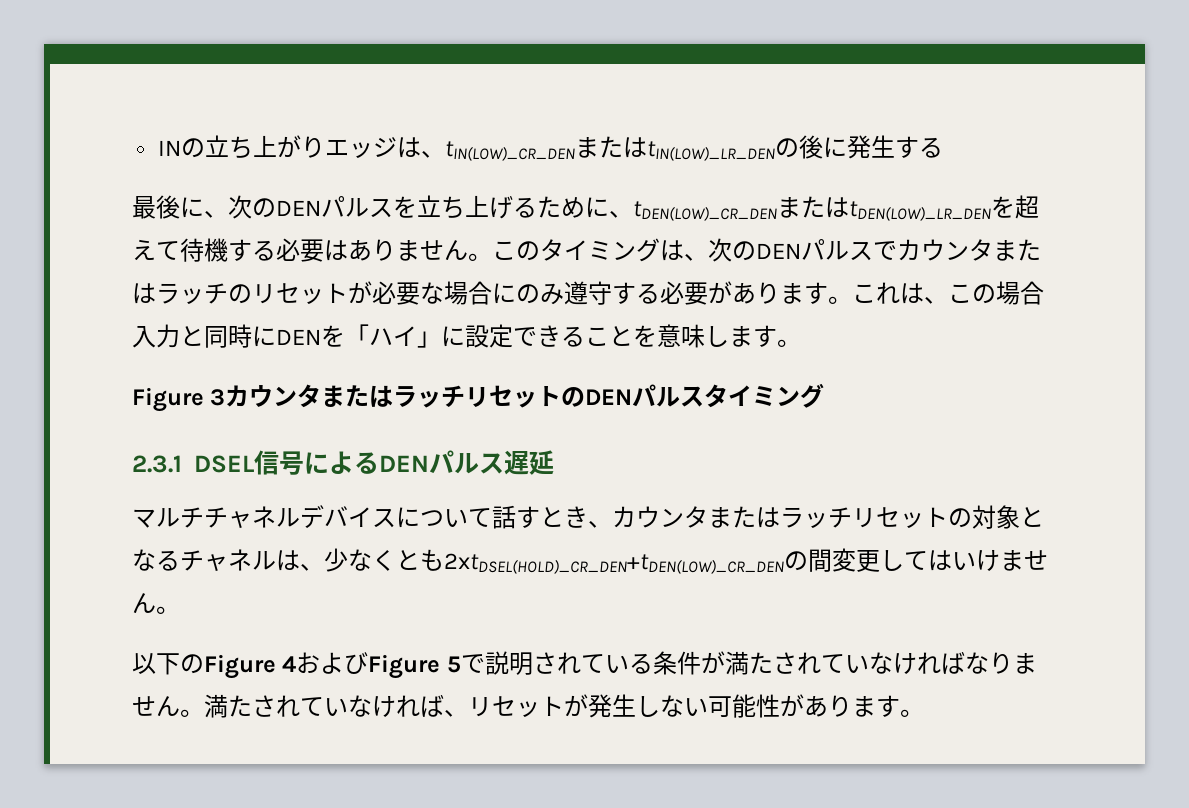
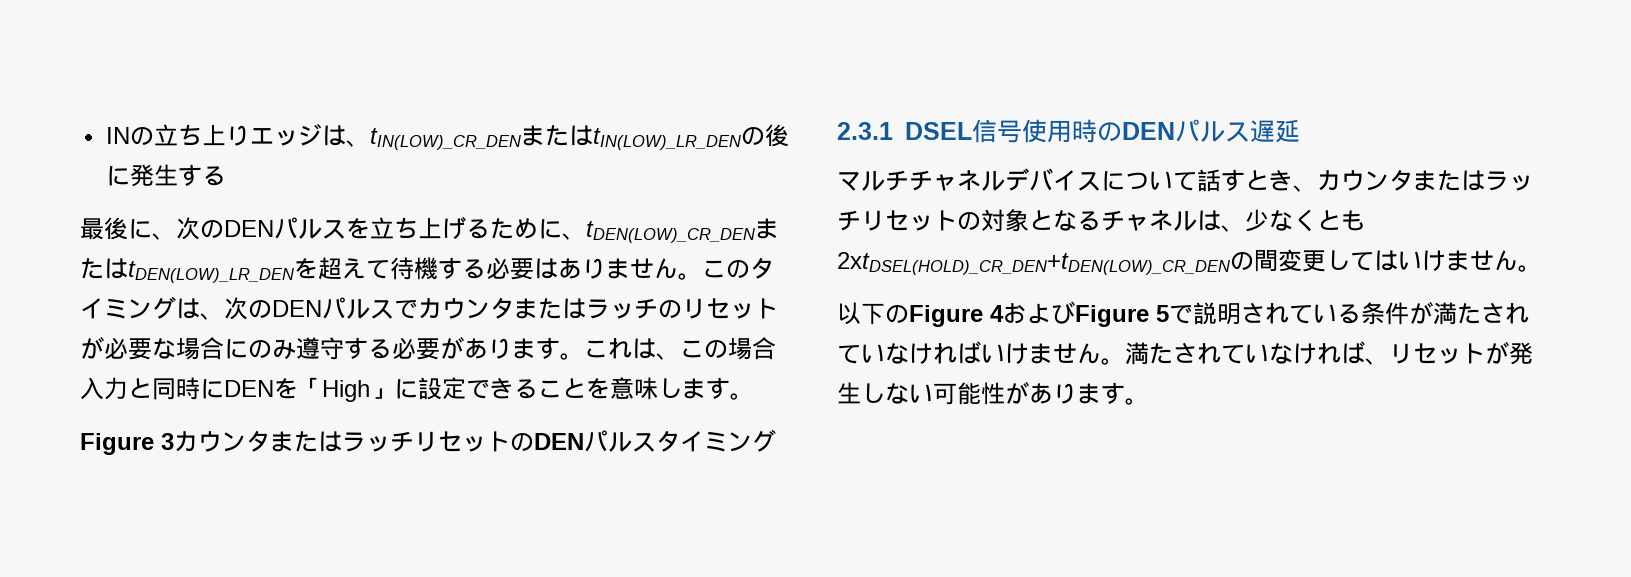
- INの立ち上がりエッジは、tIN(LOW)_CR_DENまたはtIN(LOW)_LR_DENの後に発生する
+ INの立ち上りエッジは、tIN(LOW)_CR_DENまたはtIN(LOW)_LR_DENの後に発生する
- これは、この場合入力と同時にDENを「ハイ」に設定できることを意味します。
+ これは、この場合入力と同時にDENを「High」に設定できることを意味します。
- 2.3.1 DSEL信号によるDENパルス遅延
+ 2.3.1 DSEL信号使用時のDENパルス遅延
- 以下のFigure 4およびFigure 5で説明されている条件が満たされていなければなりません。
+ 以下のFigure 4およびFigure 5で説明されている条件が満たされていなければいけません。

